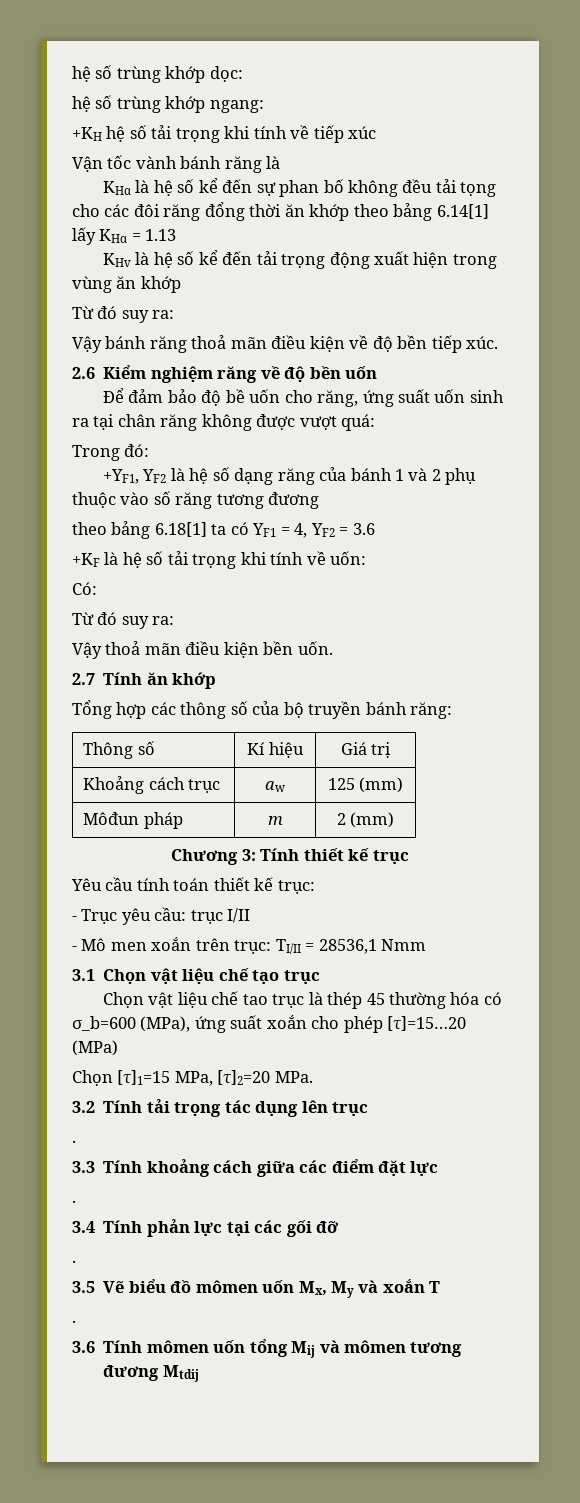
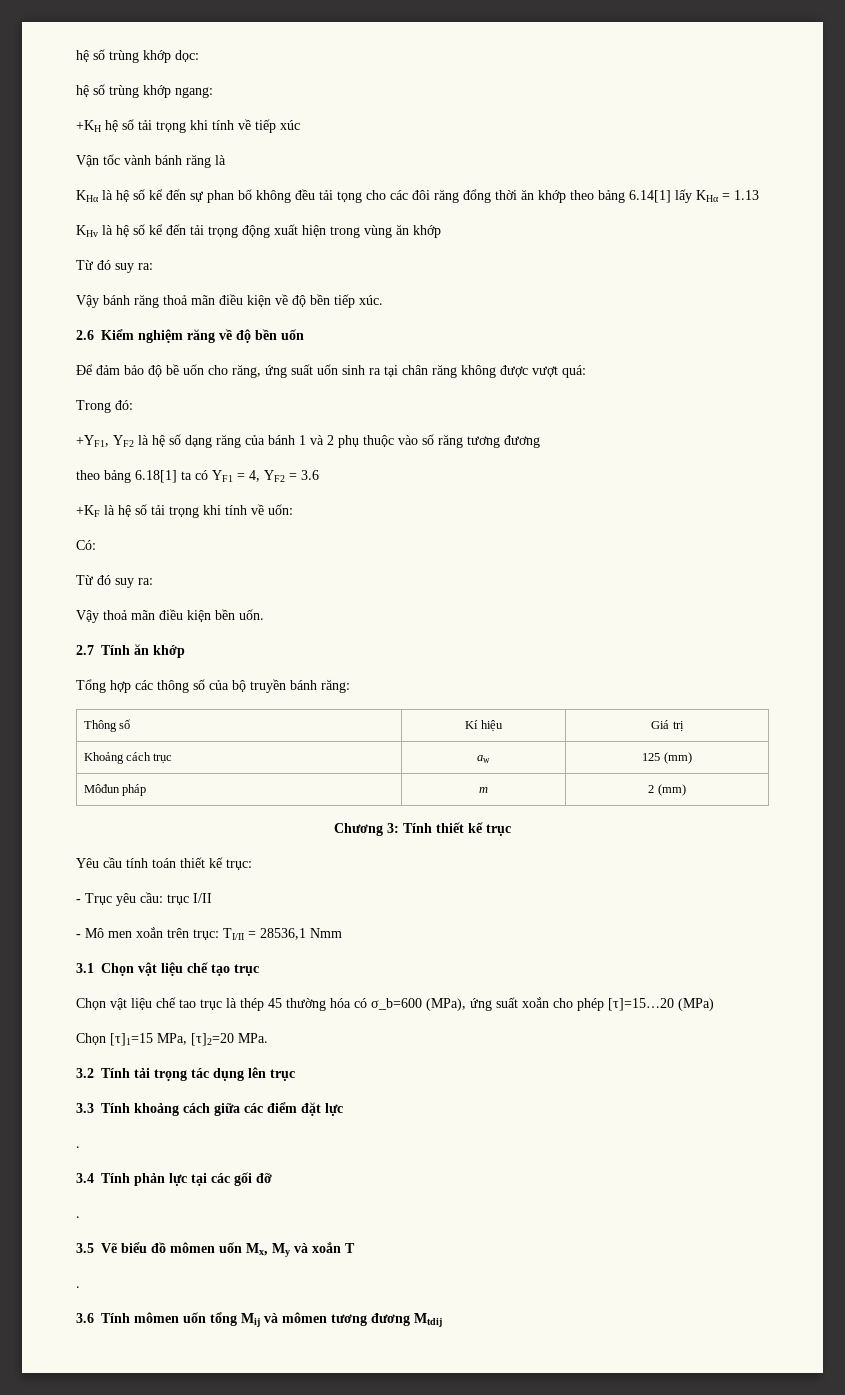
  3.2 Tính tải trọng tác dụng lên trục
- .

